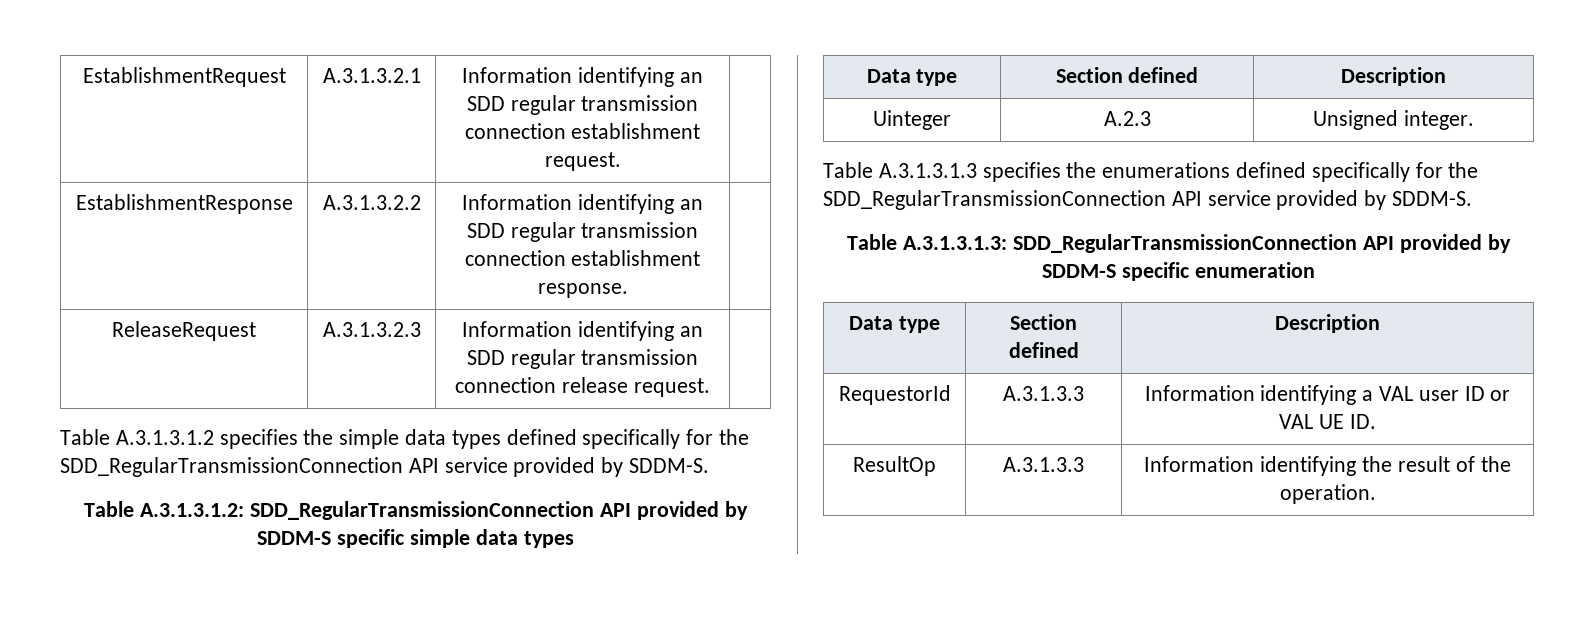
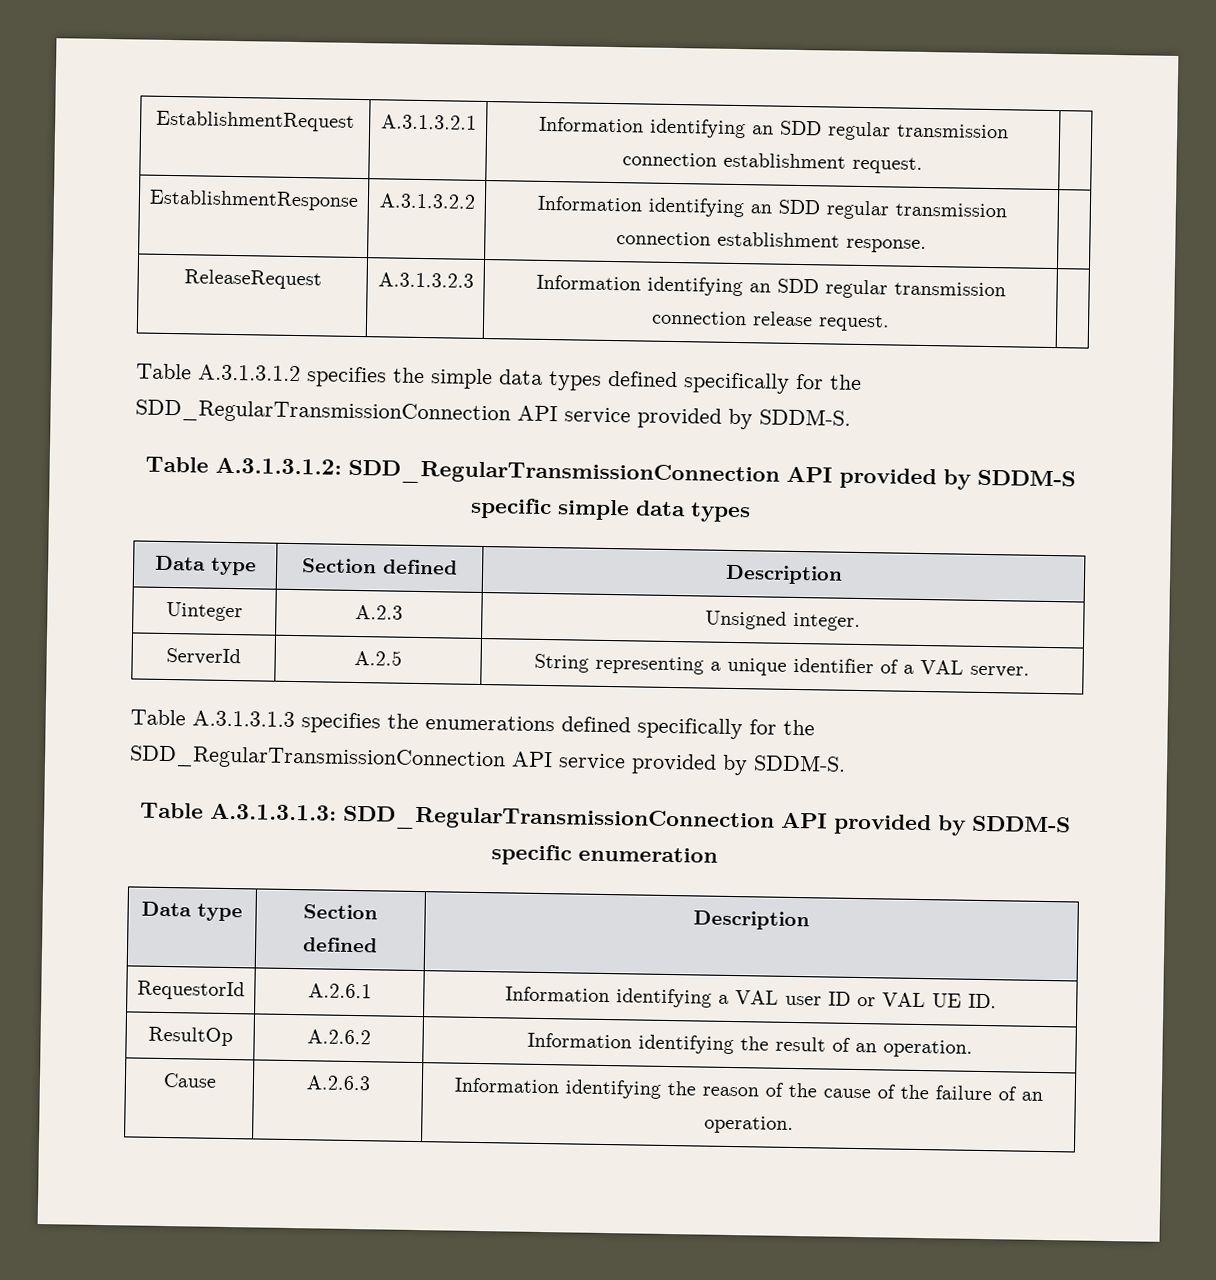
+ ServerId | A.2.5 | String representing a unique identifier of a VAL server.
- RequestorId | A.3.1.3.3 | Information identifying a VAL user ID or VAL UE ID.
+ RequestorId | A.2.6.1 | Information identifying a VAL user ID or VAL UE ID.
- ResultOp | A.3.1.3.3 | Information identifying the result of the operation.
+ ResultOp | A.2.6.2 | Information identifying the result of an operation.
+ Cause | A.2.6.3 | Information identifying the reason of the cause of the failure of an operation.

